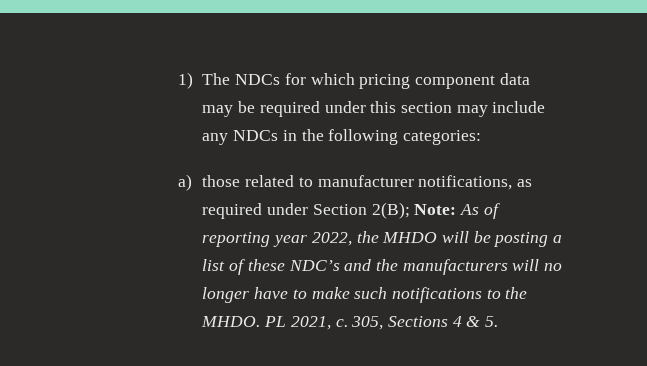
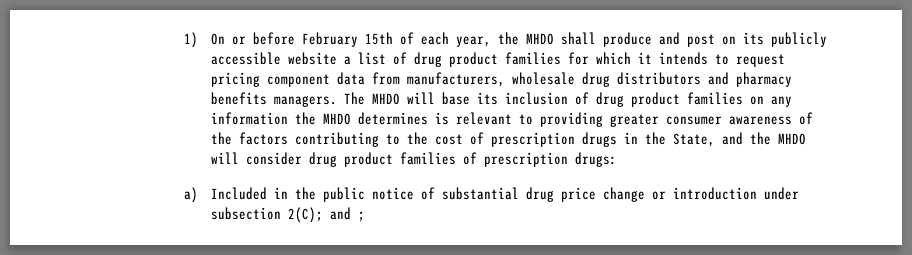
- 1) The NDCs for which pricing component data may be required under this section may include any NDCs in the following categories:
- a) those related to manufacturer notifications, as required under Section 2(B); Note: As of reporting year 2022, the MHDO will be posting a list of these NDC’s and the manufacturers will no longer have to make such notifications to the MHDO. PL 2021, c. 305, Sections 4 & 5.
+ 1) On or before February 15th of each year, the MHDO shall produce and post on its publicly accessible website a list of drug product families for which it intends to request pricing component data from manufacturers, wholesale drug distributors and pharmacy benefits managers. The MHDO will base its inclusion of drug product families on any information the MHDO determines is relevant to providing greater consumer awareness of the factors contributing to the cost of prescription drugs in the State, and the MHDO will consider drug product families of prescription drugs:
+ a) Included in the public notice of substantial drug price change or introduction under subsection 2(C); and ;

